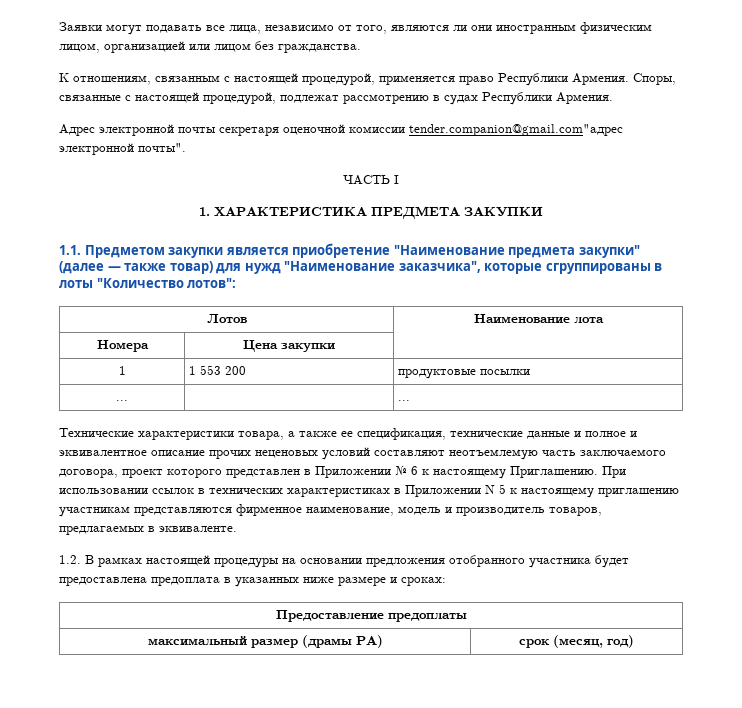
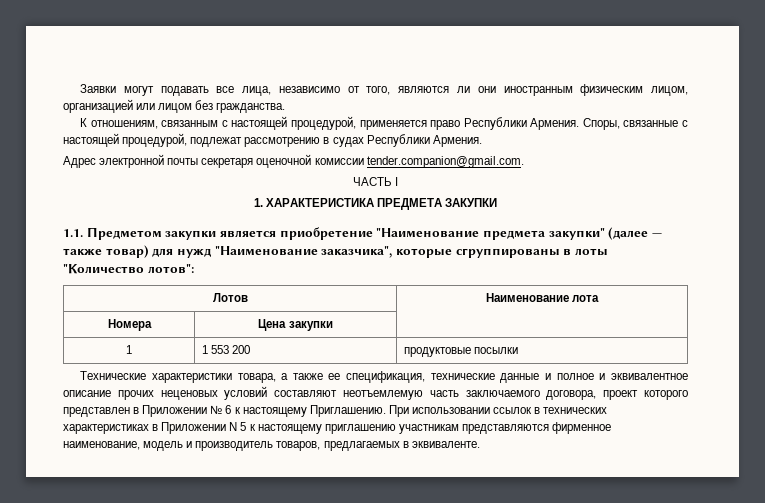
- Адрес электронной почты секретаря оценочной комиссии tender.companion@gmail.com"адрес электронной почты".
+ Адрес электронной почты секретаря оценочной комиссии tender.companion@gmail.com.
- ... | | ...
- 1.2. В рамках настоящей процедуры на основании предложения отобранного участника будет предоставлена предоплата в указанных ниже размере и сроках:
- Предоставление предоплаты
- максимальный размер (драмы РА) | срок (месяц, год)

